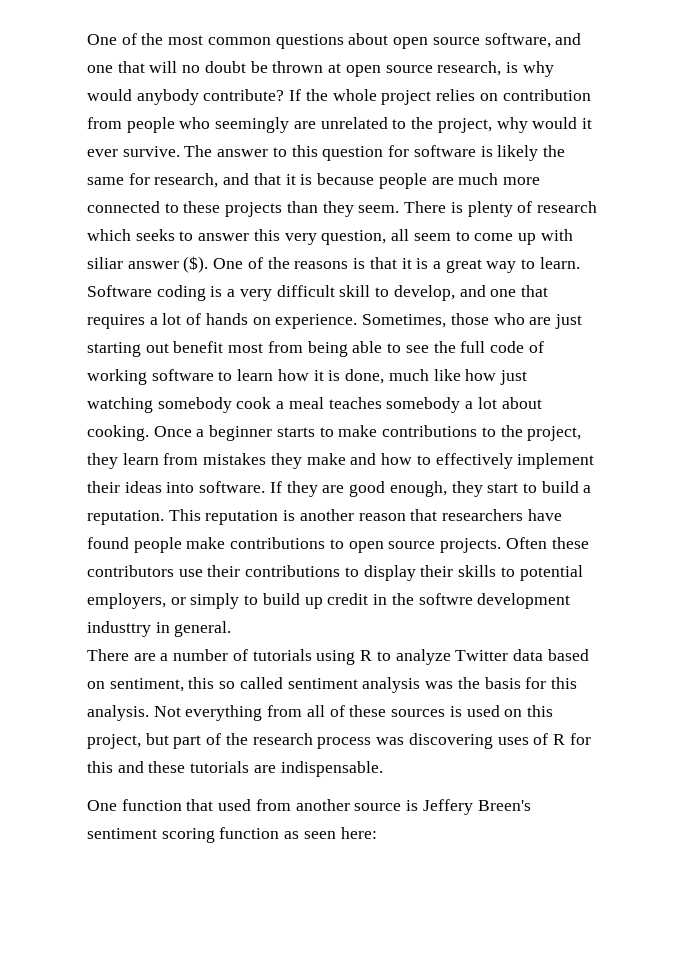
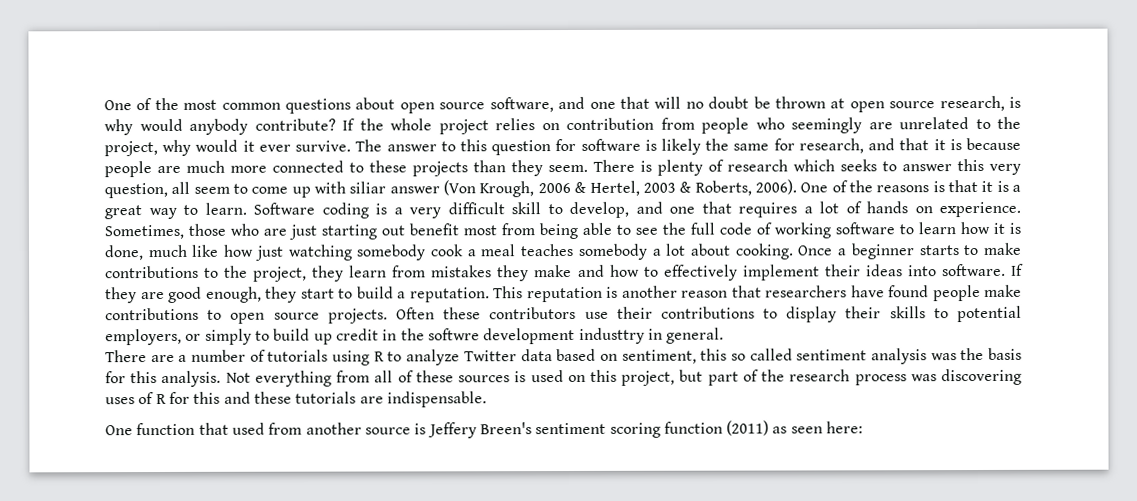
- There is plenty of research which seeks to answer this very question, all seem to come up with siliar answer ($).
+ There is plenty of research which seeks to answer this very question, all seem to come up with siliar answer (Von Krough, 2006 & Hertel, 2003 & Roberts, 2006).
- One function that used from another source is Jeffery Breen's sentiment scoring function as seen here:
+ One function that used from another source is Jeffery Breen's sentiment scoring function (2011) as seen here:

